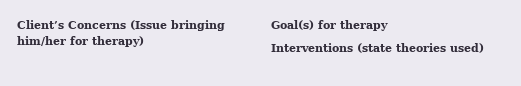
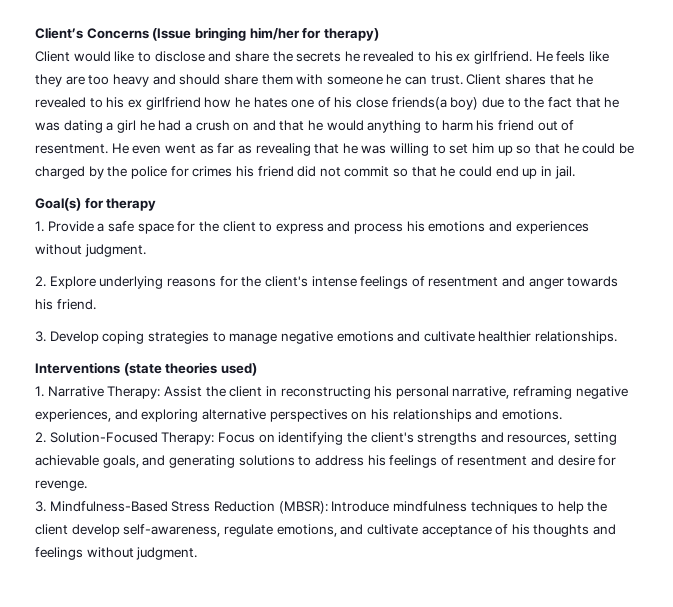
+ Client would like to disclose and share the secrets he revealed to his ex girlfriend. He feels like they are too heavy and should share them with someone he can trust. Client shares that he revealed to his ex girlfriend how he hates one of his close friends(a boy) due to the fact that he was dating a girl he had a crush on and that he would anything to harm his friend out of resentment. He even went as far as revealing that he was willing to set him up so that he could be charged by the police for crimes his friend did not commit so that he could end up in jail.
  Goal(s) for therapy
+ 1. Provide a safe space for the client to express and process his emotions and experiences without judgment.
+ 2. Explore underlying reasons for the client's intense feelings of resentment and anger towards his friend.
+ 3. Develop coping strategies to manage negative emotions and cultivate healthier relationships.
  Interventions (state theories used)
+ 1. Narrative Therapy: Assist the client in reconstructing his personal narrative, reframing negative experiences, and exploring alternative perspectives on his relationships and emotions.
+ 2. Solution-Focused Therapy: Focus on identifying the client's strengths and resources, setting achievable goals, and generating solutions to address his feelings of resentment and desire for revenge.
+ 3. Mindfulness-Based Stress Reduction (MBSR): Introduce mindfulness techniques to help the client develop self-awareness, regulate emotions, and cultivate acceptance of his thoughts and feelings without judgment.

